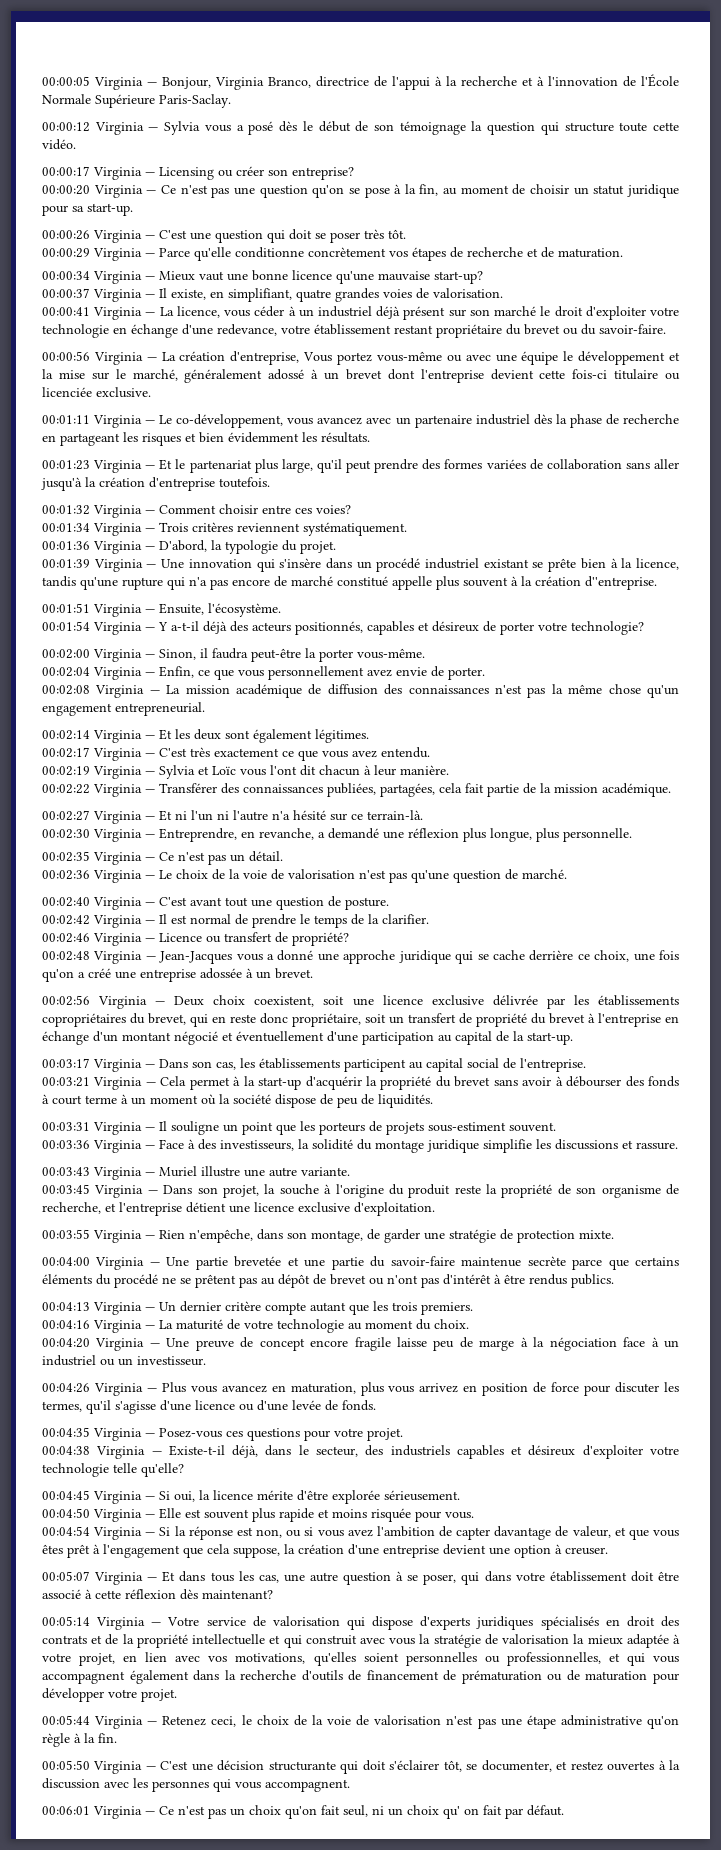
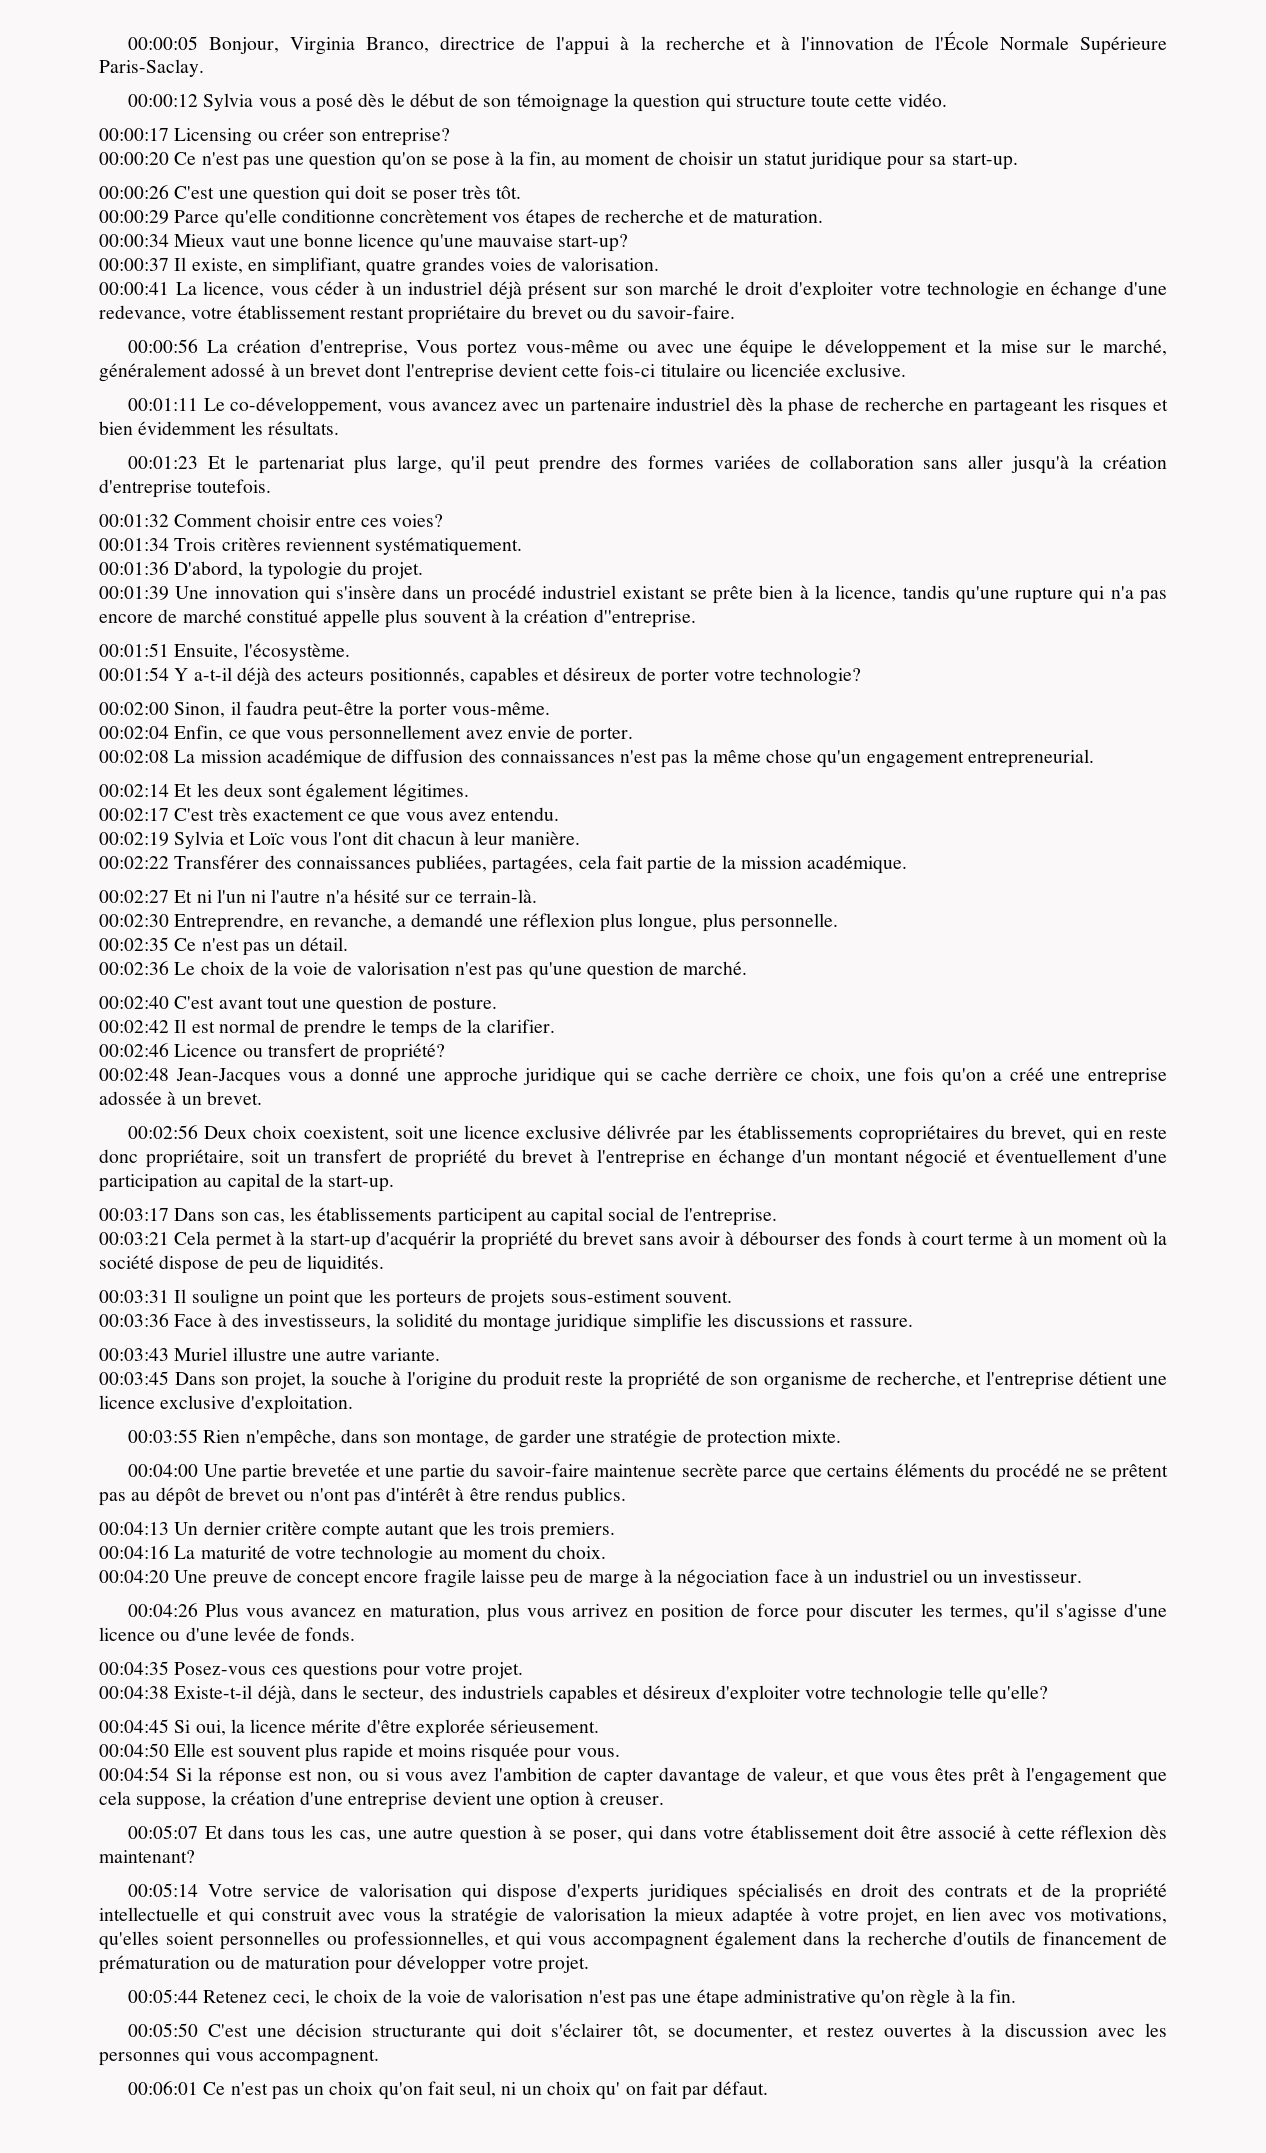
- 00:00:05 Virginia — Bonjour, Virginia Branco, directrice de l'appui à la recherche et à l'innovation de l'École Normale Supérieure Paris-Saclay.
+ 00:00:05 Bonjour, Virginia Branco, directrice de l'appui à la recherche et à l'innovation de l'École Normale Supérieure Paris-Saclay.
- 00:00:12 Virginia — Sylvia vous a posé dès le début de son témoignage la question qui structure toute cette vidéo.
+ 00:00:12 Sylvia vous a posé dès le début de son témoignage la question qui structure toute cette vidéo.
- 00:00:17 Virginia — Licensing ou créer son entreprise?
+ 00:00:17 Licensing ou créer son entreprise?
- 00:00:20 Virginia — Ce n'est pas une question qu'on se pose à la fin, au moment de choisir un statut juridique pour sa start-up.
+ 00:00:20 Ce n'est pas une question qu'on se pose à la fin, au moment de choisir un statut juridique pour sa start-up.
- 00:00:26 Virginia — C'est une question qui doit se poser très tôt.
+ 00:00:26 C'est une question qui doit se poser très tôt.
- 00:00:29 Virginia — Parce qu'elle conditionne concrètement vos étapes de recherche et de maturation.
+ 00:00:29 Parce qu'elle conditionne concrètement vos étapes de recherche et de maturation.
- 00:00:34 Virginia — Mieux vaut une bonne licence qu'une mauvaise start-up?
+ 00:00:34 Mieux vaut une bonne licence qu'une mauvaise start-up?
- 00:00:37 Virginia — Il existe, en simplifiant, quatre grandes voies de valorisation.
+ 00:00:37 Il existe, en simplifiant, quatre grandes voies de valorisation.
- 00:00:41 Virginia — La licence, vous céder à un industriel déjà présent sur son marché le droit d'exploiter votre technologie en échange d'une redevance, votre établissement restant propriétaire du brevet ou du savoir-faire.
+ 00:00:41 La licence, vous céder à un industriel déjà présent sur son marché le droit d'exploiter votre technologie en échange d'une redevance, votre établissement restant propriétaire du brevet ou du savoir-faire.
- 00:00:56 Virginia — La création d'entreprise, Vous portez vous-même ou avec une équipe le développement et la mise sur le marché, généralement adossé à un brevet dont l'entreprise devient cette fois-ci titulaire ou licenciée exclusive.
+ 00:00:56 La création d'entreprise, Vous portez vous-même ou avec une équipe le développement et la mise sur le marché, généralement adossé à un brevet dont l'entreprise devient cette fois-ci titulaire ou licenciée exclusive.
- 00:01:11 Virginia — Le co-développement, vous avancez avec un partenaire industriel dès la phase de recherche en partageant les risques et bien évidemment les résultats.
+ 00:01:11 Le co-développement, vous avancez avec un partenaire industriel dès la phase de recherche en partageant les risques et bien évidemment les résultats.
- 00:01:23 Virginia — Et le partenariat plus large, qu'il peut prendre des formes variées de collaboration sans aller jusqu'à la création d'entreprise toutefois.
+ 00:01:23 Et le partenariat plus large, qu'il peut prendre des formes variées de collaboration sans aller jusqu'à la création d'entreprise toutefois.
- 00:01:32 Virginia — Comment choisir entre ces voies?
+ 00:01:32 Comment choisir entre ces voies?
- 00:01:34 Virginia — Trois critères reviennent systématiquement.
+ 00:01:34 Trois critères reviennent systématiquement.
- 00:01:36 Virginia — D'abord, la typologie du projet.
+ 00:01:36 D'abord, la typologie du projet.
- 00:01:39 Virginia — Une innovation qui s'insère dans un procédé industriel existant se prête bien à la licence, tandis qu'une rupture qui n'a pas encore de marché constitué appelle plus souvent à la création d''entreprise.
+ 00:01:39 Une innovation qui s'insère dans un procédé industriel existant se prête bien à la licence, tandis qu'une rupture qui n'a pas encore de marché constitué appelle plus souvent à la création d''entreprise.
- 00:01:51 Virginia — Ensuite, l'écosystème.
+ 00:01:51 Ensuite, l'écosystème.
- 00:01:54 Virginia — Y a-t-il déjà des acteurs positionnés, capables et désireux de porter votre technologie?
+ 00:01:54 Y a-t-il déjà des acteurs positionnés, capables et désireux de porter votre technologie?
- 00:02:00 Virginia — Sinon, il faudra peut-être la porter vous-même.
+ 00:02:00 Sinon, il faudra peut-être la porter vous-même.
- 00:02:04 Virginia — Enfin, ce que vous personnellement avez envie de porter.
+ 00:02:04 Enfin, ce que vous personnellement avez envie de porter.
- 00:02:08 Virginia — La mission académique de diffusion des connaissances n'est pas la même chose qu'un engagement entrepreneurial.
+ 00:02:08 La mission académique de diffusion des connaissances n'est pas la même chose qu'un engagement entrepreneurial.
- 00:02:14 Virginia — Et les deux sont également légitimes.
+ 00:02:14 Et les deux sont également légitimes.
- 00:02:17 Virginia — C'est très exactement ce que vous avez entendu.
+ 00:02:17 C'est très exactement ce que vous avez entendu.
- 00:02:19 Virginia — Sylvia et Loïc vous l'ont dit chacun à leur manière.
+ 00:02:19 Sylvia et Loïc vous l'ont dit chacun à leur manière.
- 00:02:22 Virginia — Transférer des connaissances publiées, partagées, cela fait partie de la mission académique.
+ 00:02:22 Transférer des connaissances publiées, partagées, cela fait partie de la mission académique.
- 00:02:27 Virginia — Et ni l'un ni l'autre n'a hésité sur ce terrain-là.
+ 00:02:27 Et ni l'un ni l'autre n'a hésité sur ce terrain-là.
- 00:02:30 Virginia — Entreprendre, en revanche, a demandé une réflexion plus longue, plus personnelle.
+ 00:02:30 Entreprendre, en revanche, a demandé une réflexion plus longue, plus personnelle.
- 00:02:35 Virginia — Ce n'est pas un détail.
+ 00:02:35 Ce n'est pas un détail.
- 00:02:36 Virginia — Le choix de la voie de valorisation n'est pas qu'une question de marché.
+ 00:02:36 Le choix de la voie de valorisation n'est pas qu'une question de marché.
- 00:02:40 Virginia — C'est avant tout une question de posture.
+ 00:02:40 C'est avant tout une question de posture.
- 00:02:42 Virginia — Il est normal de prendre le temps de la clarifier.
+ 00:02:42 Il est normal de prendre le temps de la clarifier.
- 00:02:46 Virginia — Licence ou transfert de propriété?
+ 00:02:46 Licence ou transfert de propriété?
- 00:02:48 Virginia — Jean-Jacques vous a donné une approche juridique qui se cache derrière ce choix, une fois qu'on a créé une entreprise adossée à un brevet.
+ 00:02:48 Jean-Jacques vous a donné une approche juridique qui se cache derrière ce choix, une fois qu'on a créé une entreprise adossée à un brevet.
- 00:02:56 Virginia — Deux choix coexistent, soit une licence exclusive délivrée par les établissements copropriétaires du brevet, qui en reste donc propriétaire, soit un transfert de propriété du brevet à l'entreprise en échange d'un montant négocié et éventuellement d'une participation au capital de la start-up.
+ 00:02:56 Deux choix coexistent, soit une licence exclusive délivrée par les établissements copropriétaires du brevet, qui en reste donc propriétaire, soit un transfert de propriété du brevet à l'entreprise en échange d'un montant négocié et éventuellement d'une participation au capital de la start-up.
- 00:03:17 Virginia — Dans son cas, les établissements participent au capital social de l'entreprise.
+ 00:03:17 Dans son cas, les établissements participent au capital social de l'entreprise.
- 00:03:21 Virginia — Cela permet à la start-up d'acquérir la propriété du brevet sans avoir à débourser des fonds à court terme à un moment où la société dispose de peu de liquidités.
+ 00:03:21 Cela permet à la start-up d'acquérir la propriété du brevet sans avoir à débourser des fonds à court terme à un moment où la société dispose de peu de liquidités.
- 00:03:31 Virginia — Il souligne un point que les porteurs de projets sous-estiment souvent.
+ 00:03:31 Il souligne un point que les porteurs de projets sous-estiment souvent.
- 00:03:36 Virginia — Face à des investisseurs, la solidité du montage juridique simplifie les discussions et rassure.
+ 00:03:36 Face à des investisseurs, la solidité du montage juridique simplifie les discussions et rassure.
- 00:03:43 Virginia — Muriel illustre une autre variante.
+ 00:03:43 Muriel illustre une autre variante.
- 00:03:45 Virginia — Dans son projet, la souche à l'origine du produit reste la propriété de son organisme de recherche, et l'entreprise détient une licence exclusive d'exploitation.
+ 00:03:45 Dans son projet, la souche à l'origine du produit reste la propriété de son organisme de recherche, et l'entreprise détient une licence exclusive d'exploitation.
- 00:03:55 Virginia — Rien n'empêche, dans son montage, de garder une stratégie de protection mixte.
+ 00:03:55 Rien n'empêche, dans son montage, de garder une stratégie de protection mixte.
- 00:04:00 Virginia — Une partie brevetée et une partie du savoir-faire maintenue secrète parce que certains éléments du procédé ne se prêtent pas au dépôt de brevet ou n'ont pas d'intérêt à être rendus publics.
+ 00:04:00 Une partie brevetée et une partie du savoir-faire maintenue secrète parce que certains éléments du procédé ne se prêtent pas au dépôt de brevet ou n'ont pas d'intérêt à être rendus publics.
- 00:04:13 Virginia — Un dernier critère compte autant que les trois premiers.
+ 00:04:13 Un dernier critère compte autant que les trois premiers.
- 00:04:16 Virginia — La maturité de votre technologie au moment du choix.
+ 00:04:16 La maturité de votre technologie au moment du choix.
- 00:04:20 Virginia — Une preuve de concept encore fragile laisse peu de marge à la négociation face à un industriel ou un investisseur.
+ 00:04:20 Une preuve de concept encore fragile laisse peu de marge à la négociation face à un industriel ou un investisseur.
- 00:04:26 Virginia — Plus vous avancez en maturation, plus vous arrivez en position de force pour discuter les termes, qu'il s'agisse d'une licence ou d'une levée de fonds.
+ 00:04:26 Plus vous avancez en maturation, plus vous arrivez en position de force pour discuter les termes, qu'il s'agisse d'une licence ou d'une levée de fonds.
- 00:04:35 Virginia — Posez-vous ces questions pour votre projet.
+ 00:04:35 Posez-vous ces questions pour votre projet.
- 00:04:38 Virginia — Existe-t-il déjà, dans le secteur, des industriels capables et désireux d'exploiter votre technologie telle qu'elle?
+ 00:04:38 Existe-t-il déjà, dans le secteur, des industriels capables et désireux d'exploiter votre technologie telle qu'elle?
- 00:04:45 Virginia — Si oui, la licence mérite d'être explorée sérieusement.
+ 00:04:45 Si oui, la licence mérite d'être explorée sérieusement.
- 00:04:50 Virginia — Elle est souvent plus rapide et moins risquée pour vous.
+ 00:04:50 Elle est souvent plus rapide et moins risquée pour vous.
- 00:04:54 Virginia — Si la réponse est non, ou si vous avez l'ambition de capter davantage de valeur, et que vous êtes prêt à l'engagement que cela suppose, la création d'une entreprise devient une option à creuser.
+ 00:04:54 Si la réponse est non, ou si vous avez l'ambition de capter davantage de valeur, et que vous êtes prêt à l'engagement que cela suppose, la création d'une entreprise devient une option à creuser.
- 00:05:07 Virginia — Et dans tous les cas, une autre question à se poser, qui dans votre établissement doit être associé à cette réflexion dès maintenant?
+ 00:05:07 Et dans tous les cas, une autre question à se poser, qui dans votre établissement doit être associé à cette réflexion dès maintenant?
- 00:05:14 Virginia — Votre service de valorisation qui dispose d'experts juridiques spécialisés en droit des contrats et de la propriété intellectuelle et qui construit avec vous la stratégie de valorisation la mieux adaptée à votre projet, en lien avec vos motivations, qu'elles soient personnelles ou professionnelles, et qui vous accompagnent également dans la recherche d'outils de financement de prématuration ou de maturation pour développer votre projet.
+ 00:05:14 Votre service de valorisation qui dispose d'experts juridiques spécialisés en droit des contrats et de la propriété intellectuelle et qui construit avec vous la stratégie de valorisation la mieux adaptée à votre projet, en lien avec vos motivations, qu'elles soient personnelles ou professionnelles, et qui vous accompagnent également dans la recherche d'outils de financement de prématuration ou de maturation pour développer votre projet.
- 00:05:44 Virginia — Retenez ceci, le choix de la voie de valorisation n'est pas une étape administrative qu'on règle à la fin.
+ 00:05:44 Retenez ceci, le choix de la voie de valorisation n'est pas une étape administrative qu'on règle à la fin.
- 00:05:50 Virginia — C'est une décision structurante qui doit s'éclairer tôt, se documenter, et restez ouvertes à la discussion avec les personnes qui vous accompagnent.
+ 00:05:50 C'est une décision structurante qui doit s'éclairer tôt, se documenter, et restez ouvertes à la discussion avec les personnes qui vous accompagnent.
- 00:06:01 Virginia — Ce n'est pas un choix qu'on fait seul, ni un choix qu' on fait par défaut.
+ 00:06:01 Ce n'est pas un choix qu'on fait seul, ni un choix qu' on fait par défaut.

